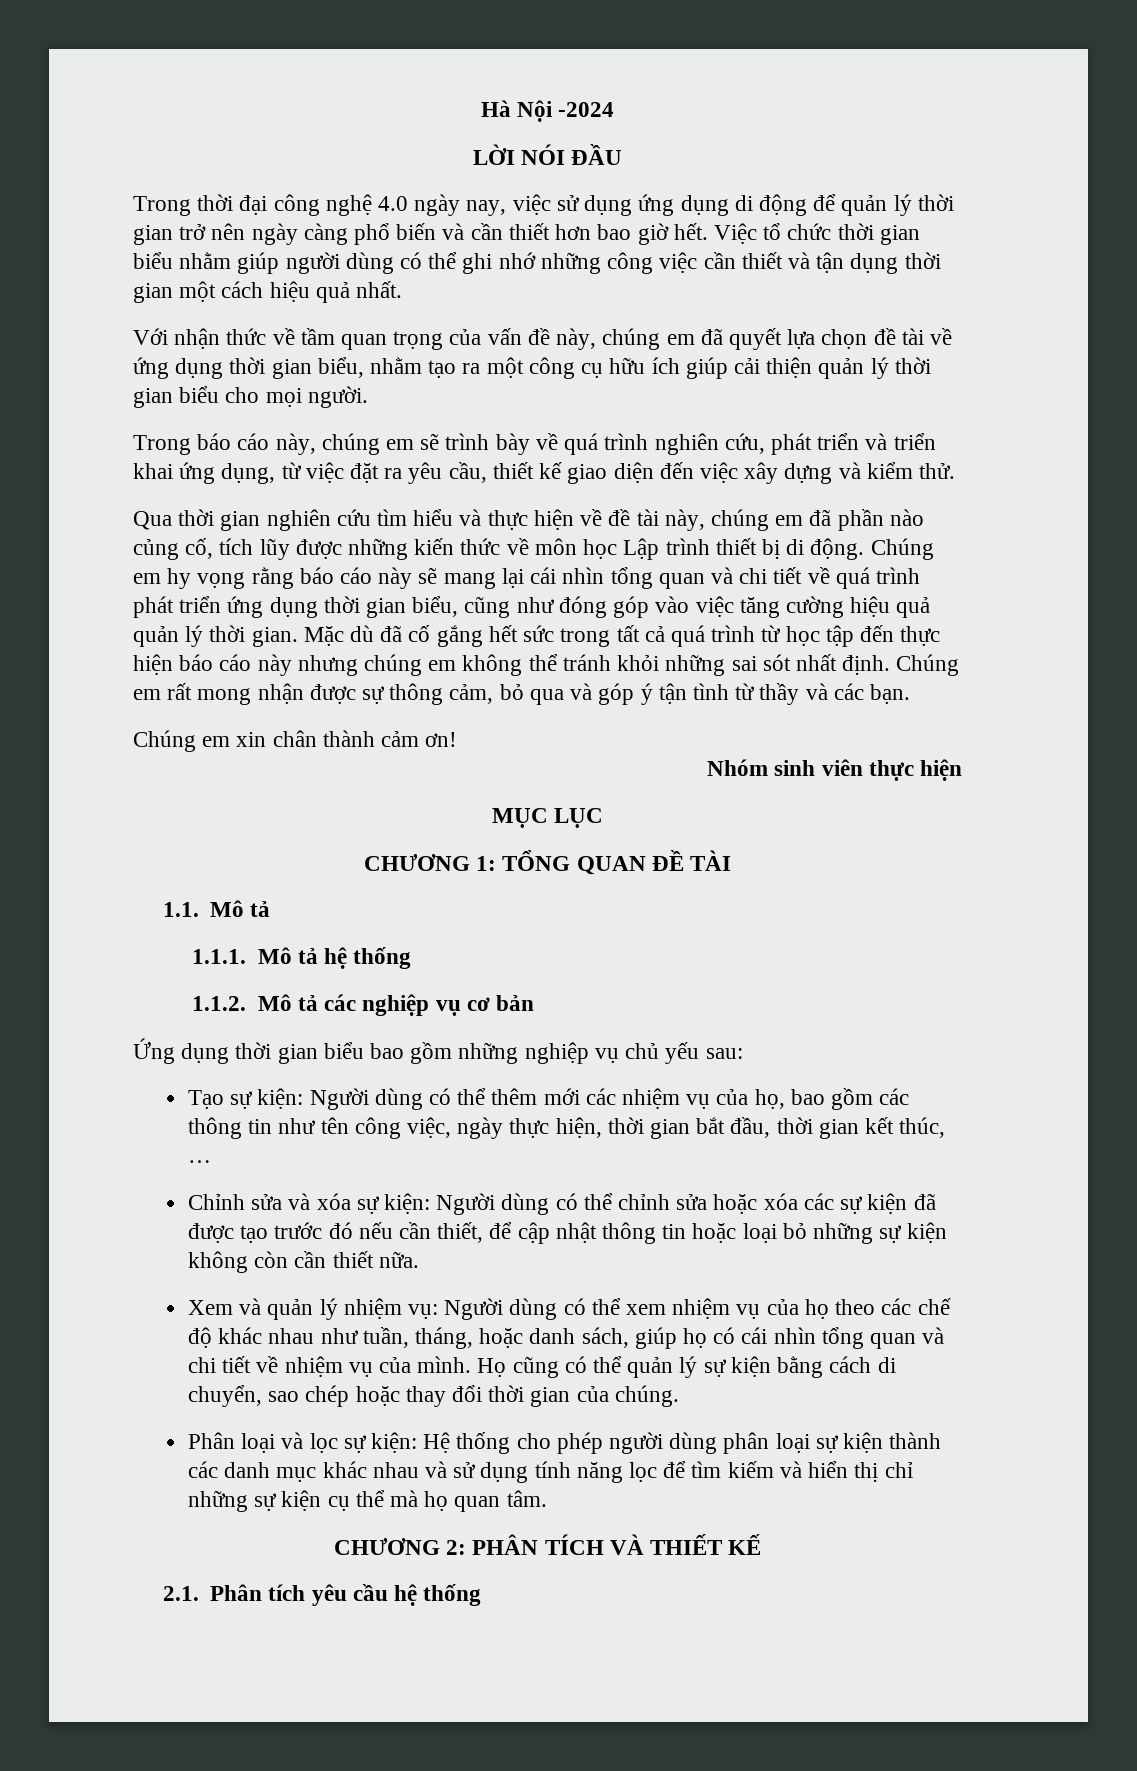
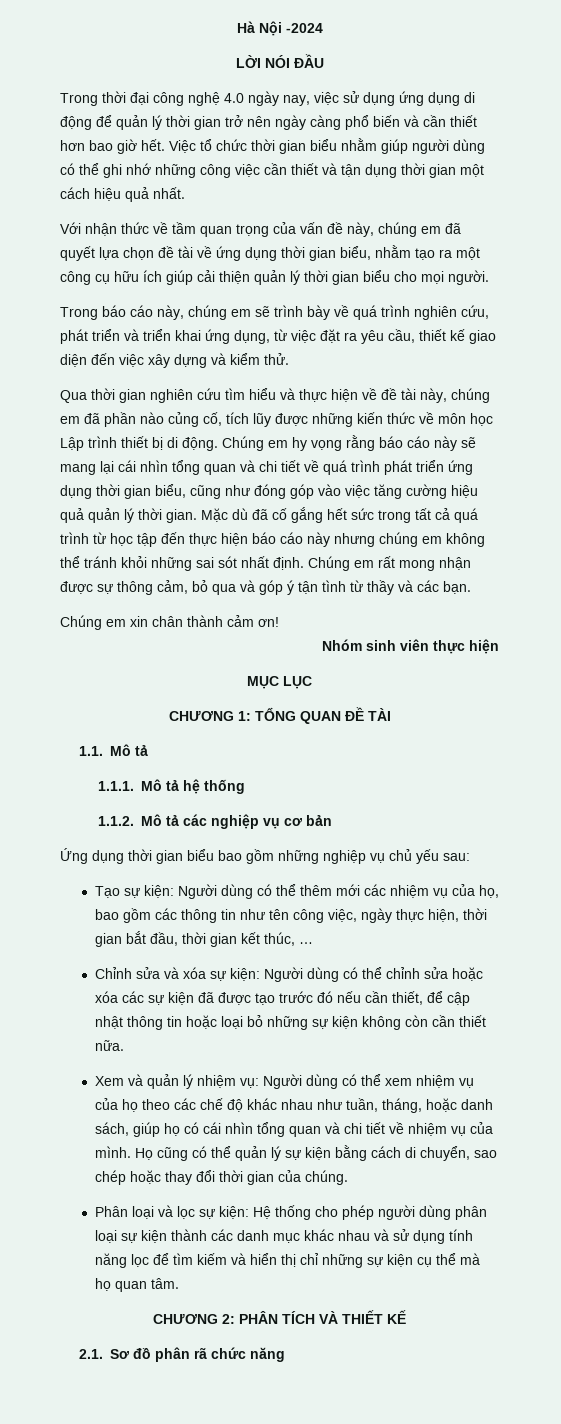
- 2.1. Phân tích yêu cầu hệ thống
+ 2.1. Sơ đồ phân rã chức năng

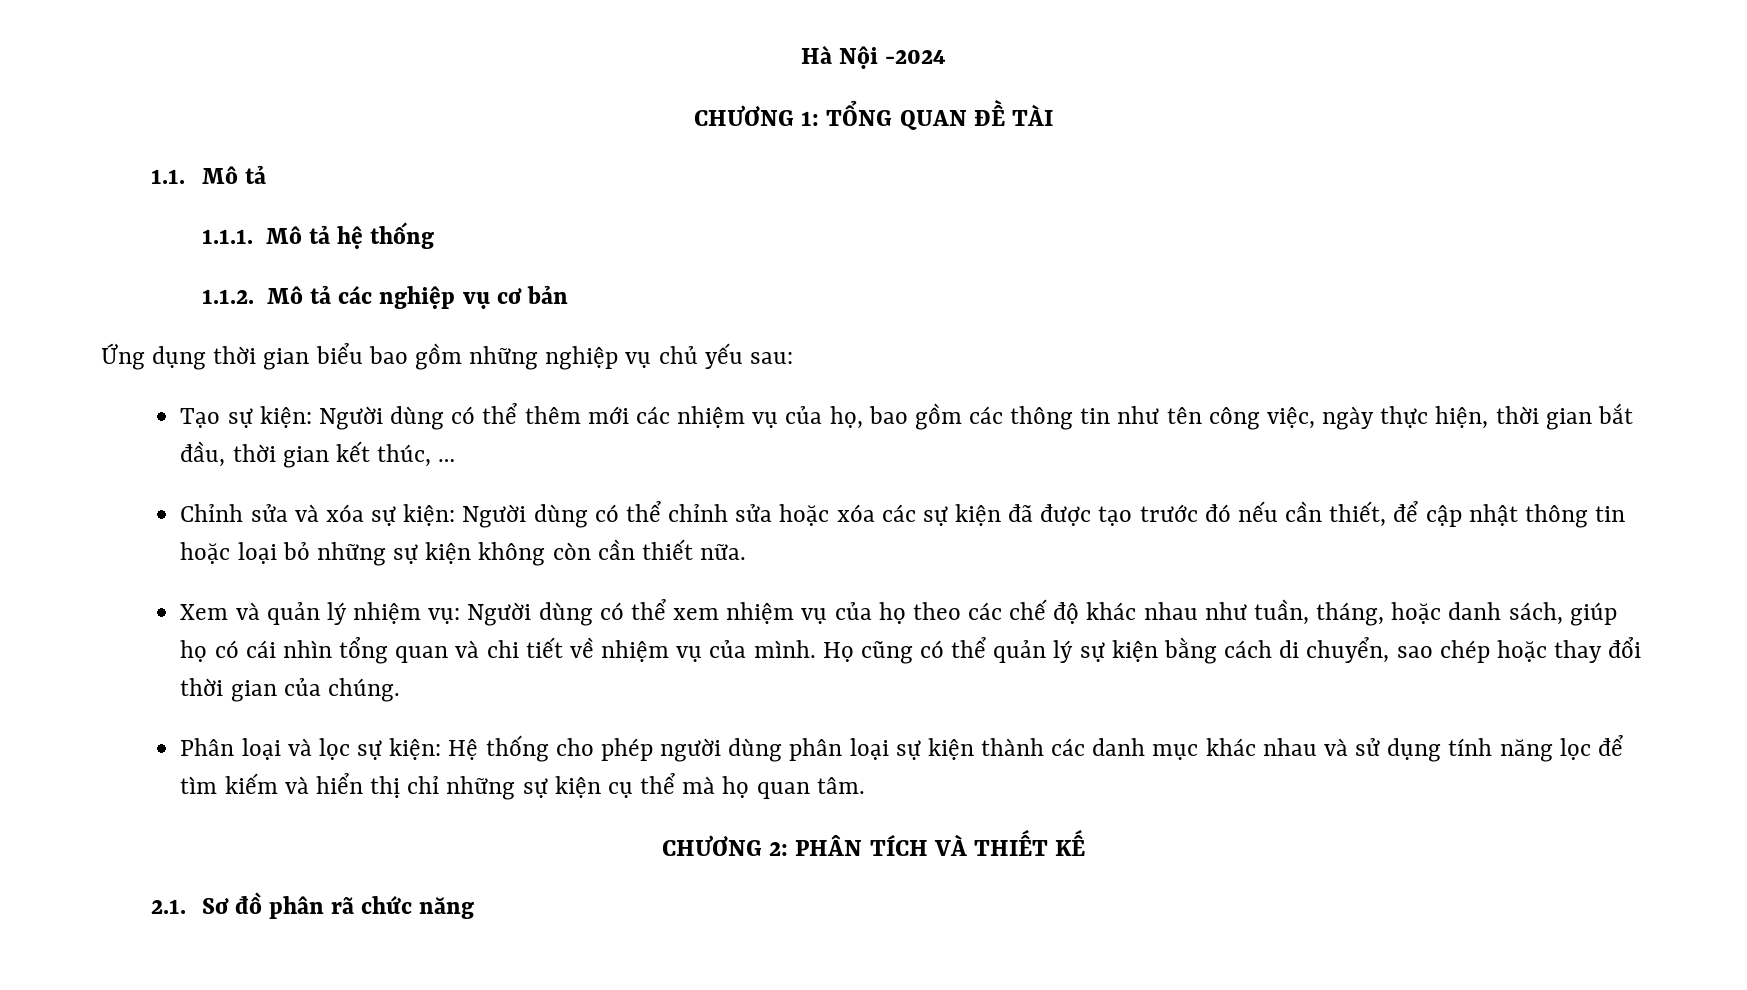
- LỜI NÓI ĐẦU
- Trong thời đại công nghệ 4.0 ngày nay, việc sử dụng ứng dụng di động để quản lý thời gian trở nên ngày càng phổ biến và cần thiết hơn bao giờ hết. Việc tổ chức thời gian biểu nhằm giúp người dùng có thể ghi nhớ những công việc cần thiết và tận dụng thời gian một cách hiệu quả nhất.
- Với nhận thức về tầm quan trọng của vấn đề này, chúng em đã quyết lựa chọn đề tài về ứng dụng thời gian biểu, nhằm tạo ra một công cụ hữu ích giúp cải thiện quản lý thời gian biểu cho mọi người.
- Trong báo cáo này, chúng em sẽ trình bày về quá trình nghiên cứu, phát triển và triển khai ứng dụng, từ việc đặt ra yêu cầu, thiết kế giao diện đến việc xây dựng và kiểm thử.
- Qua thời gian nghiên cứu tìm hiểu và thực hiện về đề tài này, chúng em đã phần nào củng cố, tích lũy được những kiến thức về môn học Lập trình thiết bị di động. Chúng em hy vọng rằng báo cáo này sẽ mang lại cái nhìn tổng quan và chi tiết về quá trình phát triển ứng dụng thời gian biểu, cũng như đóng góp vào việc tăng cường hiệu quả quản lý thời gian. Mặc dù đã cố gắng hết sức trong tất cả quá trình từ học tập đến thực hiện báo cáo này nhưng chúng em không thể tránh khỏi những sai sót nhất định. Chúng em rất mong nhận được sự thông cảm, bỏ qua và góp ý tận tình từ thầy và các bạn.
- Chúng em xin chân thành cảm ơn!
- Nhóm sinh viên thực hiện
- MỤC LỤC

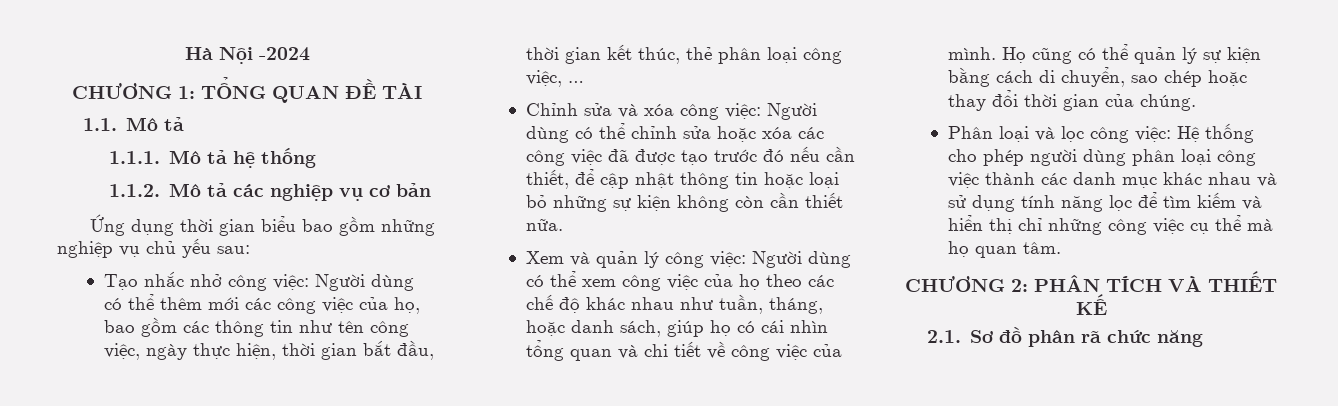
- Tạo sự kiện: Người dùng có thể thêm mới các nhiệm vụ của họ, bao gồm các thông tin như tên công việc, ngày thực hiện, thời gian bắt đầu, thời gian kết thúc, …
+ Tạo nhắc nhở công việc: Người dùng có thể thêm mới các công việc của họ, bao gồm các thông tin như tên công việc, ngày thực hiện, thời gian bắt đầu, thời gian kết thúc, thẻ phân loại công việc, …
- Chỉnh sửa và xóa sự kiện: Người dùng có thể chỉnh sửa hoặc xóa các sự kiện đã được tạo trước đó nếu cần thiết, để cập nhật thông tin hoặc loại bỏ những sự kiện không còn cần thiết nữa.
+ Chỉnh sửa và xóa công việc: Người dùng có thể chỉnh sửa hoặc xóa các công việc đã được tạo trước đó nếu cần thiết, để cập nhật thông tin hoặc loại bỏ những sự kiện không còn cần thiết nữa.
- Xem và quản lý nhiệm vụ: Người dùng có thể xem nhiệm vụ của họ theo các chế độ khác nhau như tuần, tháng, hoặc danh sách, giúp họ có cái nhìn tổng quan và chi tiết về nhiệm vụ của mình.
+ Xem và quản lý công việc: Người dùng có thể xem công việc của họ theo các chế độ khác nhau như tuần, tháng, hoặc danh sách, giúp họ có cái nhìn tổng quan và chi tiết về công việc của mình.
- Phân loại và lọc sự kiện: Hệ thống cho phép người dùng phân loại sự kiện thành các danh mục khác nhau và sử dụng tính năng lọc để tìm kiếm và hiển thị chỉ những sự kiện cụ thể mà họ quan tâm.
+ Phân loại và lọc công việc: Hệ thống cho phép người dùng phân loại công việc thành các danh mục khác nhau và sử dụng tính năng lọc để tìm kiếm và hiển thị chỉ những công việc cụ thể mà họ quan tâm.

